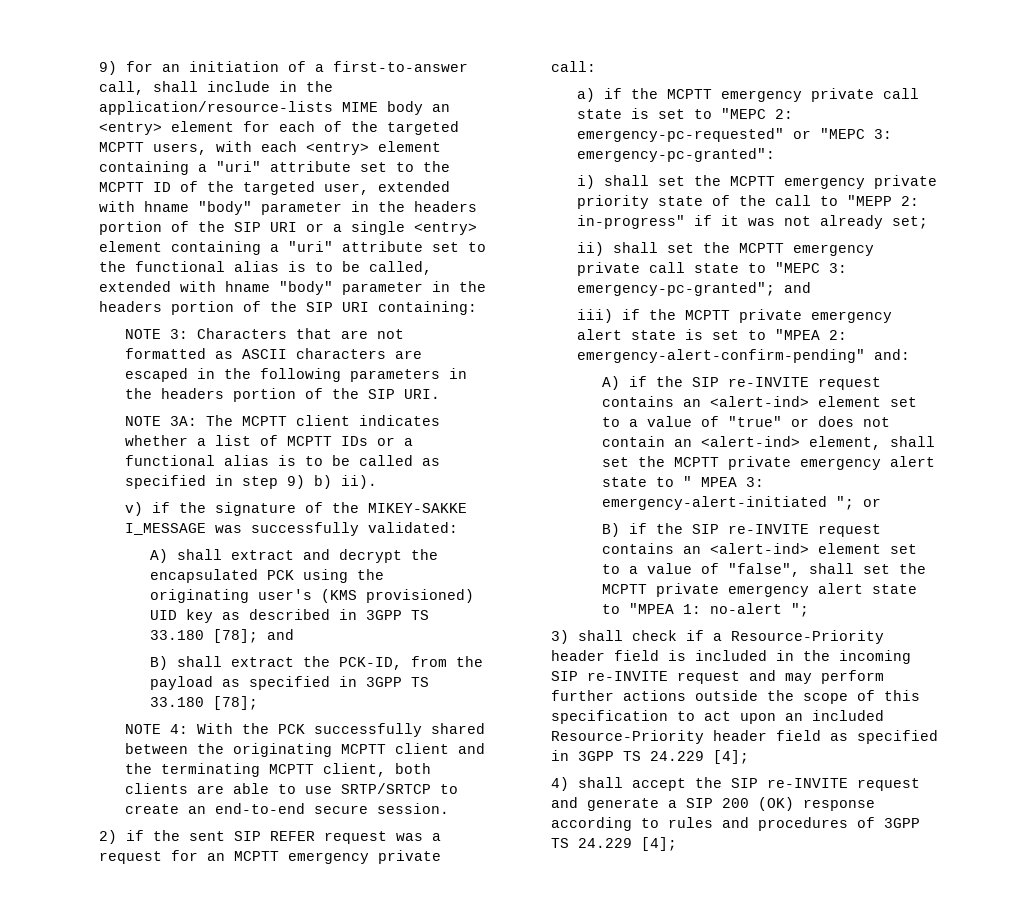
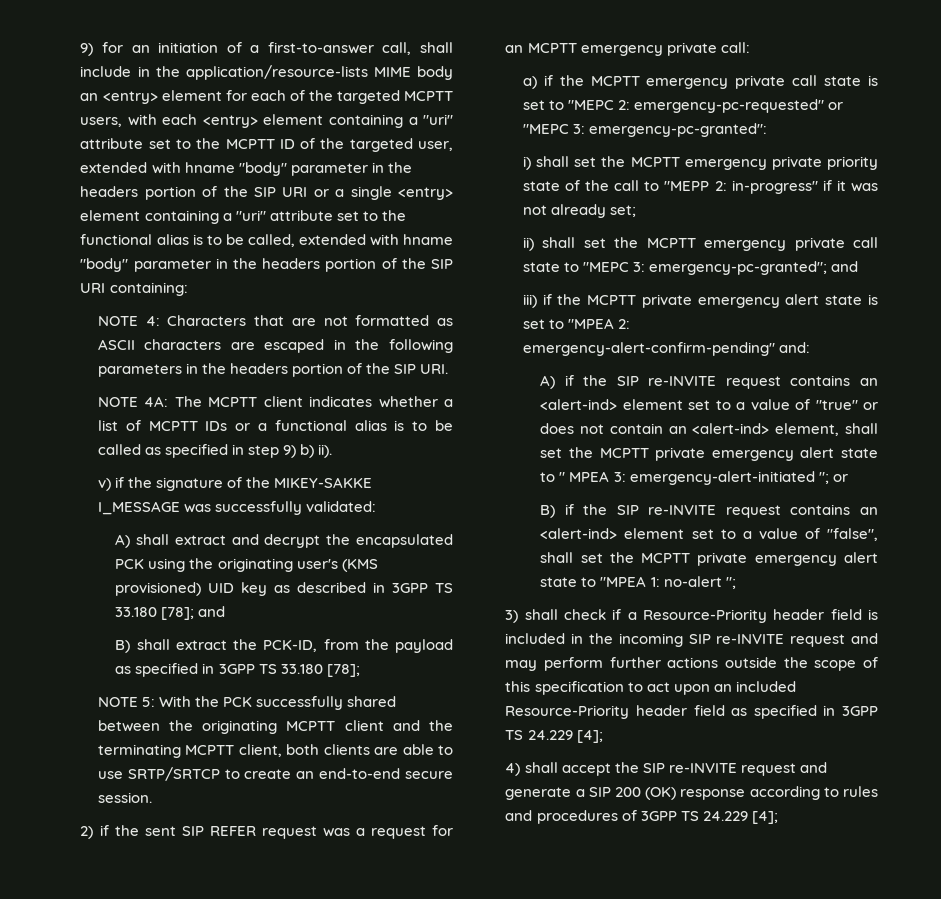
- NOTE 3: Characters that are not formatted as ASCII characters are escaped in the following parameters in the headers portion of the SIP URI.
+ NOTE 4: Characters that are not formatted as ASCII characters are escaped in the following parameters in the headers portion of the SIP URI.
- NOTE 3A: The MCPTT client indicates whether a list of MCPTT IDs or a functional alias is to be called as specified in step 9) b) ii).
+ NOTE 4A: The MCPTT client indicates whether a list of MCPTT IDs or a functional alias is to be called as specified in step 9) b) ii).
- NOTE 4: With the PCK successfully shared between the originating MCPTT client and the terminating MCPTT client, both clients are able to use SRTP/SRTCP to create an end-to-end secure session.
+ NOTE 5: With the PCK successfully shared between the originating MCPTT client and the terminating MCPTT client, both clients are able to use SRTP/SRTCP to create an end-to-end secure session.

